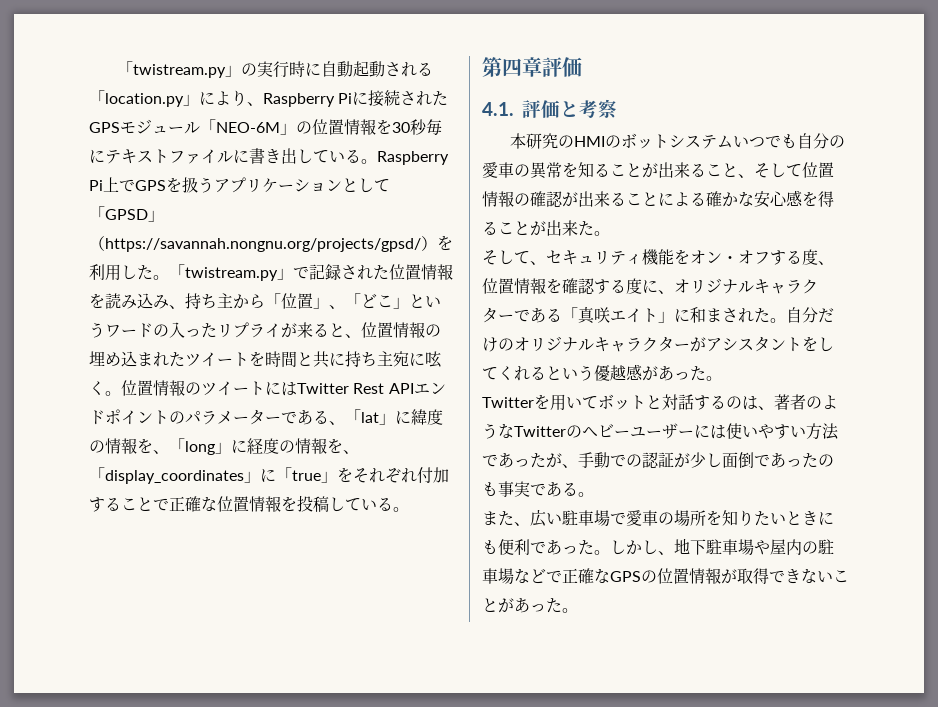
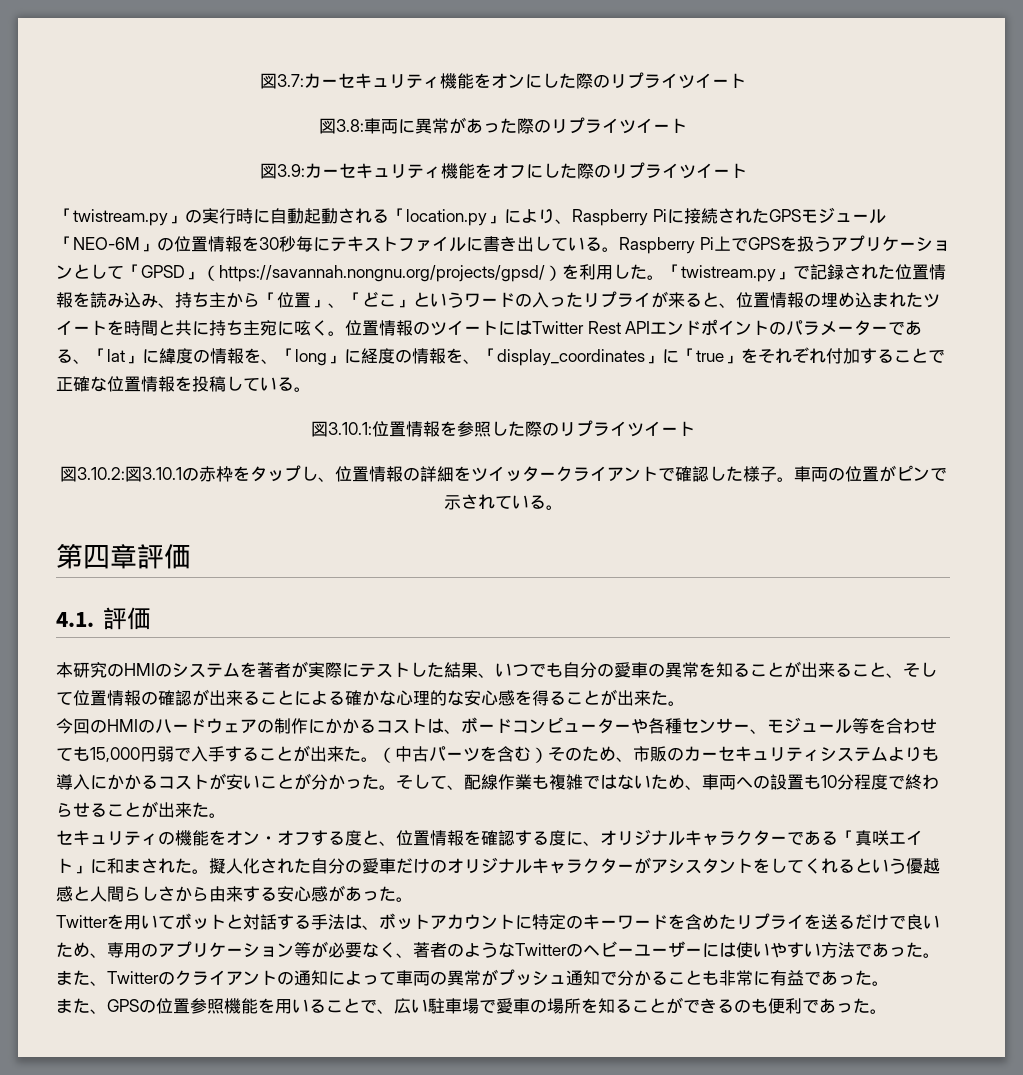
+ 図3.7:カーセキュリティ機能をオンにした際のリプライツイート
+ 図3.8:車両に異常があった際のリプライツイート
+ 図3.9:カーセキュリティ機能をオフにした際のリプライツイート
+ 図3.10.1:位置情報を参照した際のリプライツイート
+ 図3.10.2:図3.10.1の赤枠をタップし、位置情報の詳細をツイッタークライアントで確認した様子。車両の位置がピンで示されている。
- 4.1.評価と考察
+ 4.1.評価
- 本研究のHMIのボットシステムいつでも自分の愛車の異常を知ることが出来ること、そして位置情報の確認が出来ることによる確かな安心感を得ることが出来た。
+ 本研究のHMIのシステムを著者が実際にテストした結果、いつでも自分の愛車の異常を知ることが出来ること、そして位置情報の確認が出来ることによる確かな心理的な安心感を得ることが出来た。
- そして、セキュリティ機能をオン・オフする度、位置情報を確認する度に、オリジナルキャラクターである「真咲エイト」に和まされた。
+ 今回のHMIのハードウェアの制作にかかるコストは、ボードコンピューターや各種センサー、モジュール等を合わせても15,000円弱で入手することが出来た。（中古パーツを含む）そのため、市販のカーセキュリティシステムよりも導入にかかるコストが安いことが分かった。そして、配線作業も複雑ではないため、車両への設置も10分程度で終わらせることが出来た。
+ セキュリティの機能をオン・オフする度と、位置情報を確認する度に、オリジナルキャラクターである「真咲エイト」に和まされた。
- 自分だけのオリジナルキャラクターがアシスタントをしてくれるという優越感があった。
+ 擬人化された自分の愛車だけのオリジナルキャラクターがアシスタントをしてくれるという優越感と人間らしさから由来する安心感があった。
- Twitterを用いてボットと対話するのは、著者のようなTwitterのヘビーユーザーには使いやすい方法であったが、手動での認証が少し面倒であったのも事実である。
- また、広い駐車場で愛車の場所を知りたいときにも便利であった。しかし、地下駐車場や屋内の駐車場などで正確なGPSの位置情報が取得できないことがあった。
+ Twitterを用いてボットと対話する手法は、ボットアカウントに特定のキーワードを含めたリプライを送るだけで良いため、専用のアプリケーション等が必要なく、著者のようなTwitterのヘビーユーザーには使いやすい方法であった。また、Twitterのクライアントの通知によって車両の異常がプッシュ通知で分かることも非常に有益であった。
+ また、GPSの位置参照機能を用いることで、広い駐車場で愛車の場所を知ることができるのも便利であった。

